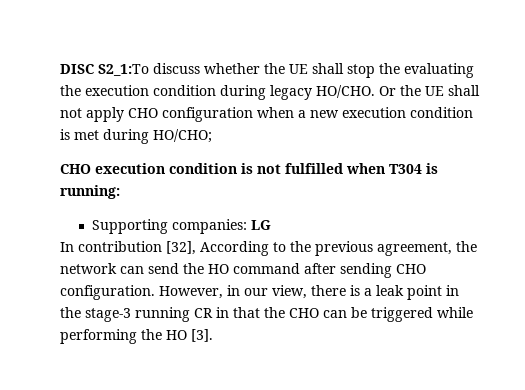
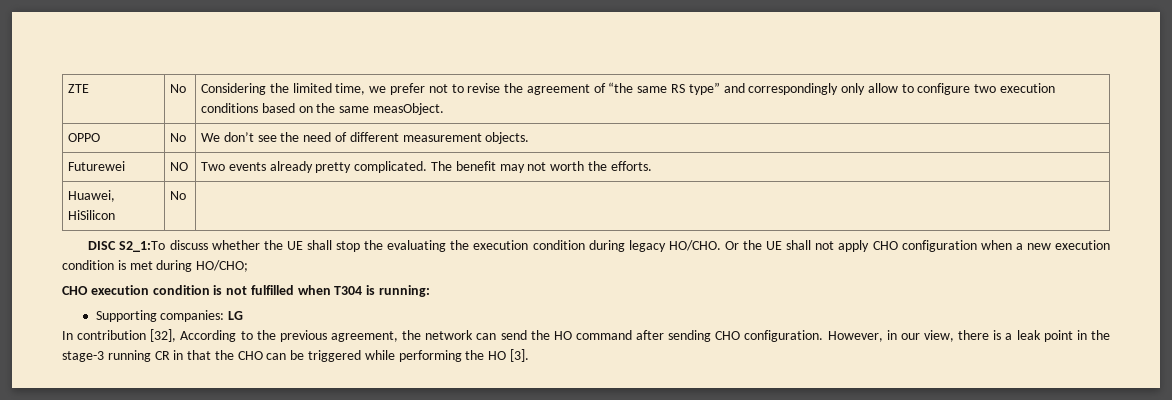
+ ZTE | No | Considering the limited time, we prefer not to revise the agreement of “the same RS type” and correspondingly only allow to configure two execution conditions based on the same measObject.
+ OPPO | No | We don’t see the need of different measurement objects.
+ Futurewei | NO | Two events already pretty complicated. The benefit may not worth the efforts.
+ Huawei, HiSilicon | No |

